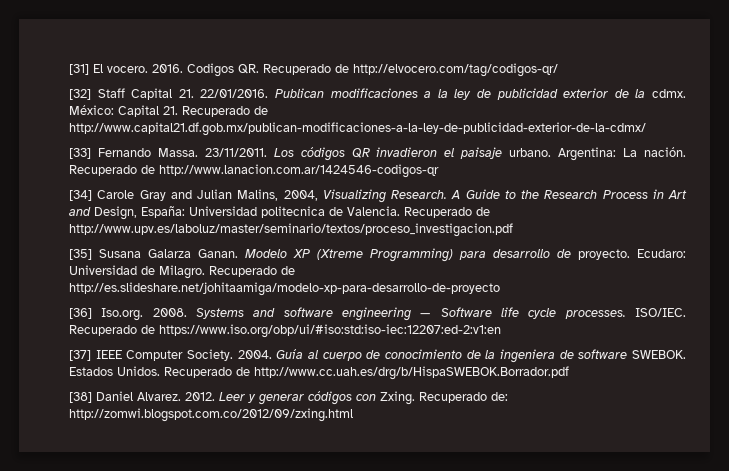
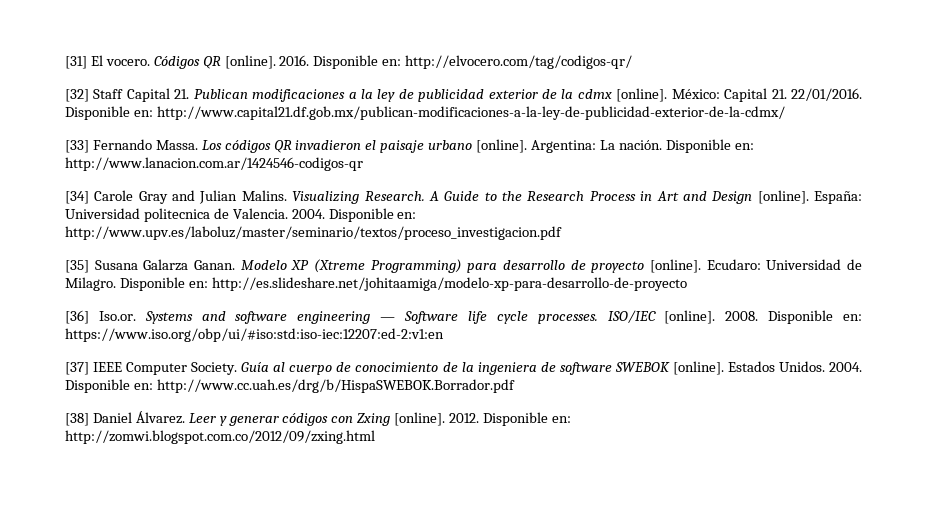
- 2016. Codigos QR. Recuperado de http://elvocero.com/tag/codigos-qr/
+ Códigos QR [online]. 2016. Disponible en: http://elvocero.com/tag/codigos-qr/
- [32] Staff Capital 21. 22/01/2016. Publican modificaciones a la ley de publicidad exterior de la cdmx.
+ [32] Staff Capital 21. Publican modificaciones a la ley de publicidad exterior de la cdmx [online].
- México: Capital 21. Recuperado de http://www.capital21.df.gob.mx/publican-modificaciones-a-la-ley-de-publicidad-exterior-de-la-cdmx/
+ México: Capital 21. 22/01/2016. Disponible en: http://www.capital21.df.gob.mx/publican-modificaciones-a-la-ley-de-publicidad-exterior-de-la-cdmx/
- 23/11/2011.
- Los códigos QR invadieron el paisaje urbano.
+ Los códigos QR invadieron el paisaje urbano [online].
- Recuperado de http://www.lanacion.com.ar/1424546-codigos-qr
+ Disponible en: http://www.lanacion.com.ar/1424546-codigos-qr
- [34] Carole Gray and Julian Malins, 2004, Visualizing Research.
+ [34] Carole Gray and Julian Malins. Visualizing Research.
- A Guide to the Research Process in Art and Design, España: Universidad politecnica de Valencia.
+ A Guide to the Research Process in Art and Design [online]. España: Universidad politecnica de Valencia.
- Recuperado de http://www.upv.es/laboluz/master/seminario/textos/proceso_investigacion.pdf
+ 2004. Disponible en: http://www.upv.es/laboluz/master/seminario/textos/proceso_investigacion.pdf
- Modelo XP (Xtreme Programming) para desarrollo de proyecto.
+ Modelo XP (Xtreme Programming) para desarrollo de proyecto [online].
- Recuperado de http://es.slideshare.net/johitaamiga/modelo-xp-para-desarrollo-de-proyecto
+ Disponible en: http://es.slideshare.net/johitaamiga/modelo-xp-para-desarrollo-de-proyecto
- [36] Iso.org. 2008. Systems and software engineering — Software life cycle processes.
+ [36] Iso.or. Systems and software engineering — Software life cycle processes.
- ISO/IEC. Recuperado de https://www.iso.org/obp/ui/#iso:std:iso-iec:12207:ed-2:v1:en
+ ISO/IEC [online]. 2008. Disponible en: https://www.iso.org/obp/ui/#iso:std:iso-iec:12207:ed-2:v1:en
- 2004.
- Guía al cuerpo de conocimiento de la ingeniera de software SWEBOK. Estados Unidos. Recuperado de http://www.cc.uah.es/drg/b/HispaSWEBOK.Borrador.pdf
+ Guía al cuerpo de conocimiento de la ingeniera de software SWEBOK [online]. Estados Unidos. 2004. Disponible en: http://www.cc.uah.es/drg/b/HispaSWEBOK.Borrador.pdf
- [38] Daniel Alvarez. 2012.
+ [38] Daniel Álvarez.
- Leer y generar códigos con Zxing. Recuperado de: http://zomwi.blogspot.com.co/2012/09/zxing.html
+ Leer y generar códigos con Zxing [online]. 2012. Disponible en: http://zomwi.blogspot.com.co/2012/09/zxing.html

